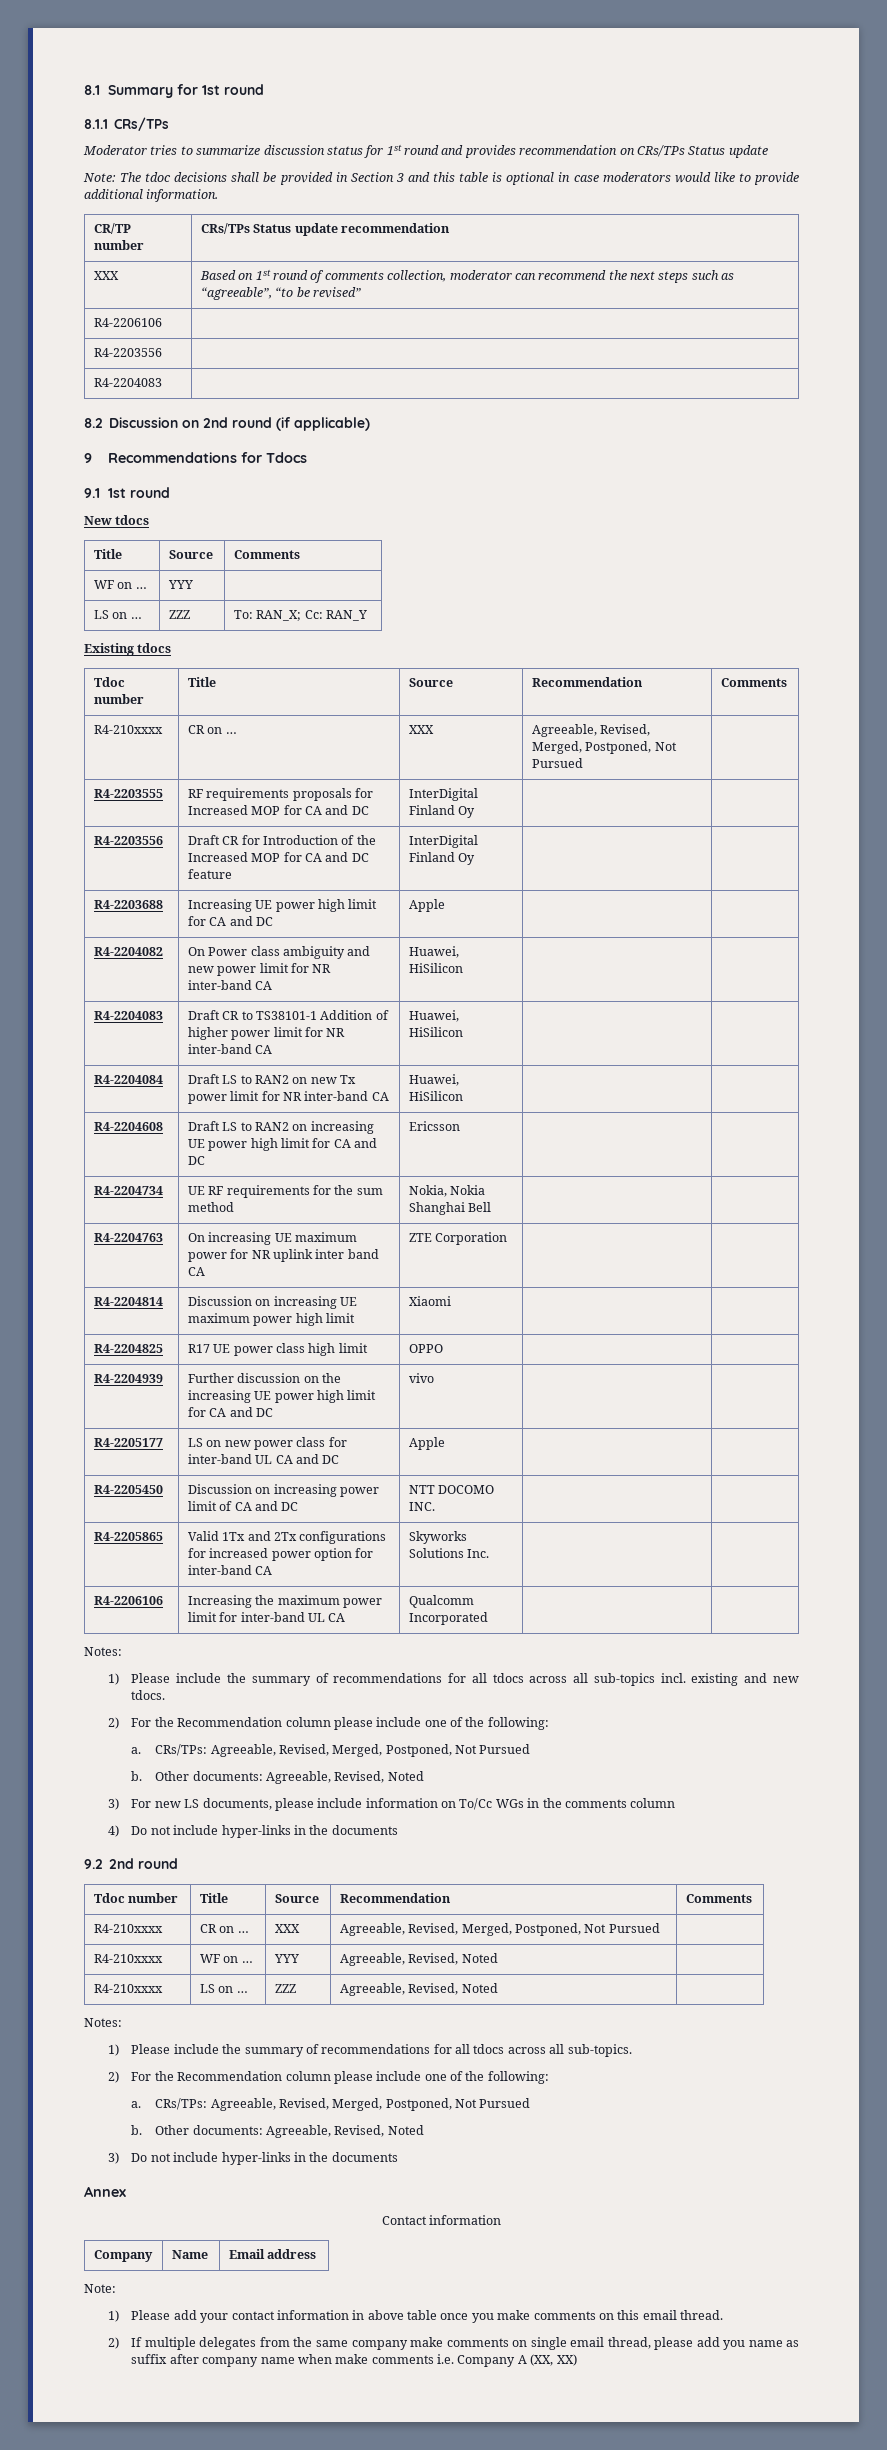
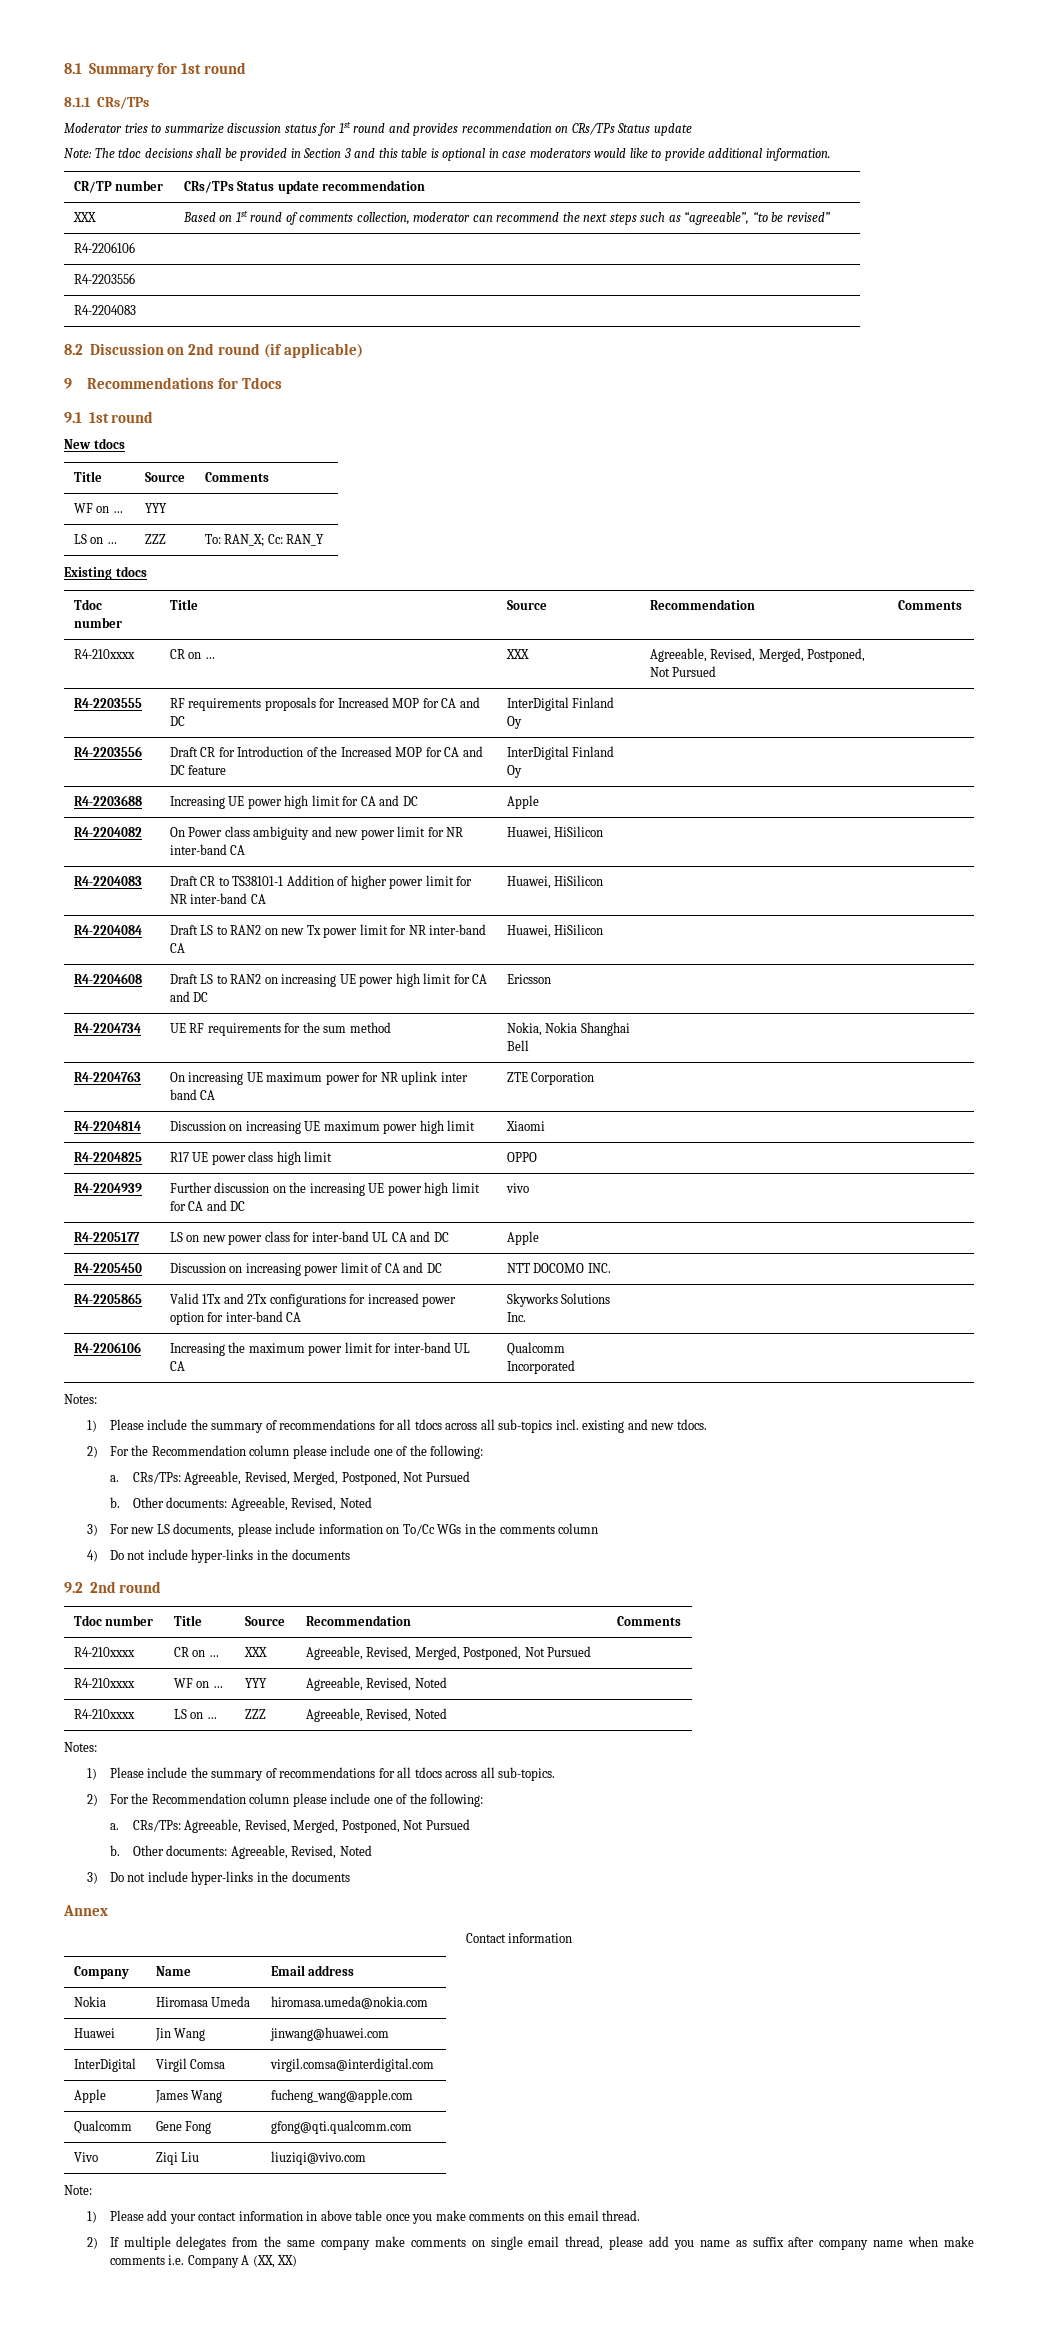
+ Nokia | Hiromasa Umeda | hiromasa.umeda@nokia.com
+ Huawei | Jin Wang | jinwang@huawei.com
+ InterDigital | Virgil Comsa | virgil.comsa@interdigital.com
+ Apple | James Wang | fucheng_wang@apple.com
+ Qualcomm | Gene Fong | gfong@qti.qualcomm.com
+ Vivo | Ziqi Liu | liuziqi@vivo.com

